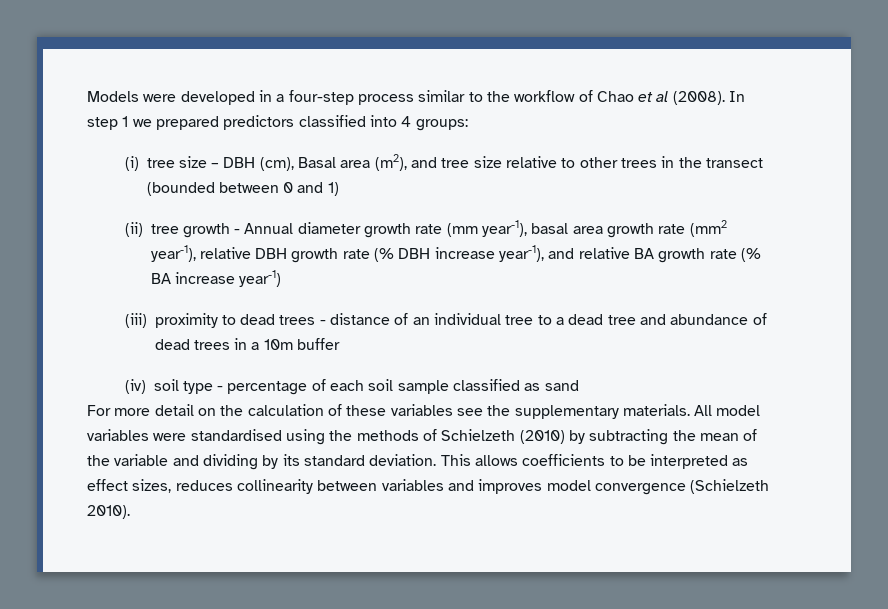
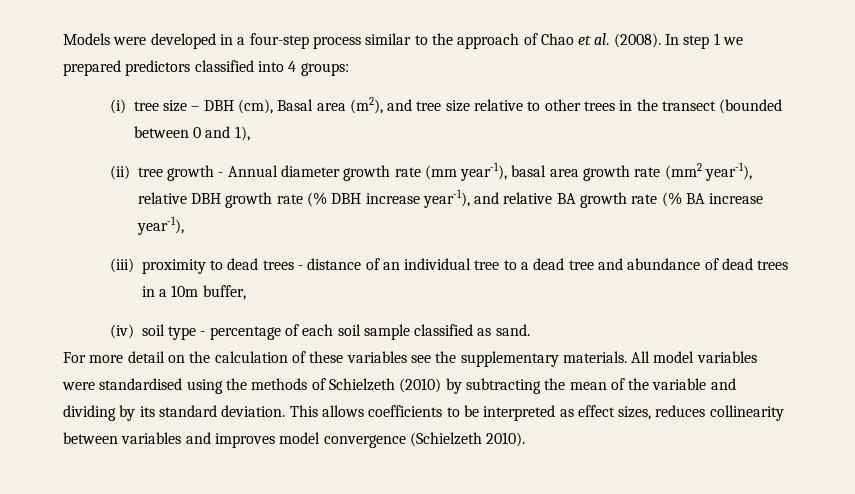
- Models were developed in a four-step process similar to the workflow of Chao et al (2008).
+ Models were developed in a four-step process similar to the approach of Chao et al. (2008).
- (i) tree size – DBH (cm), Basal area (m2), and tree size relative to other trees in the transect (bounded between 0 and 1)
+ (i) tree size – DBH (cm), Basal area (m2), and tree size relative to other trees in the transect (bounded between 0 and 1),
- (ii) tree growth - Annual diameter growth rate (mm year-1), basal area growth rate (mm2 year-1), relative DBH growth rate (% DBH increase year-1), and relative BA growth rate (% BA increase year-1)
+ (ii) tree growth - Annual diameter growth rate (mm year-1), basal area growth rate (mm2 year-1), relative DBH growth rate (% DBH increase year-1), and relative BA growth rate (% BA increase year-1),
- (iii) proximity to dead trees - distance of an individual tree to a dead tree and abundance of dead trees in a 10m buffer
+ (iii) proximity to dead trees - distance of an individual tree to a dead tree and abundance of dead trees in a 10m buffer,
- (iv) soil type - percentage of each soil sample classified as sand
+ (iv) soil type - percentage of each soil sample classified as sand.

